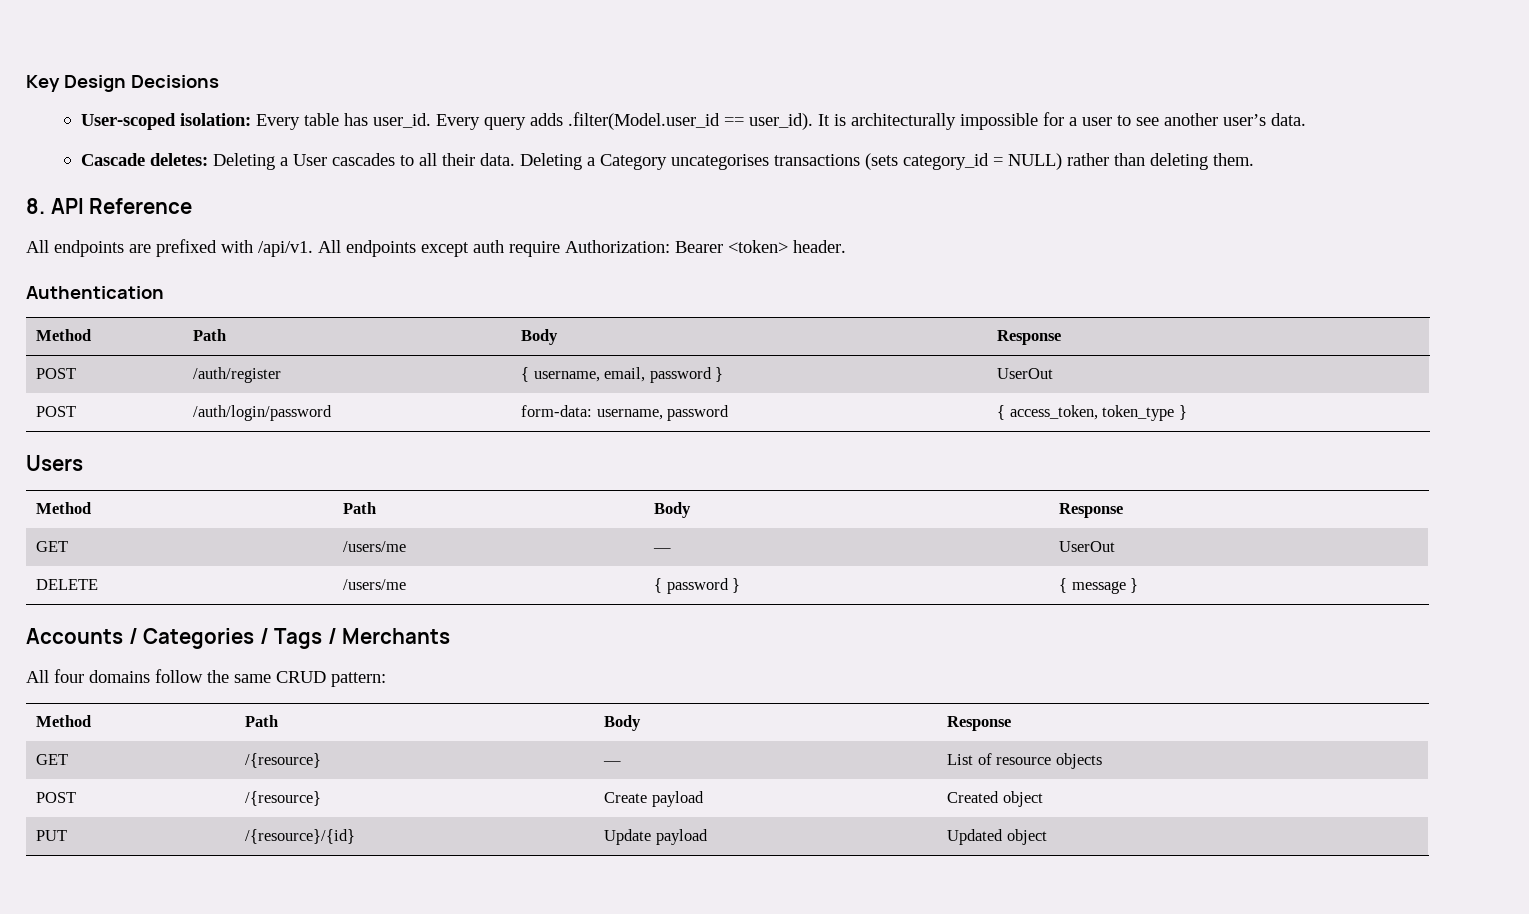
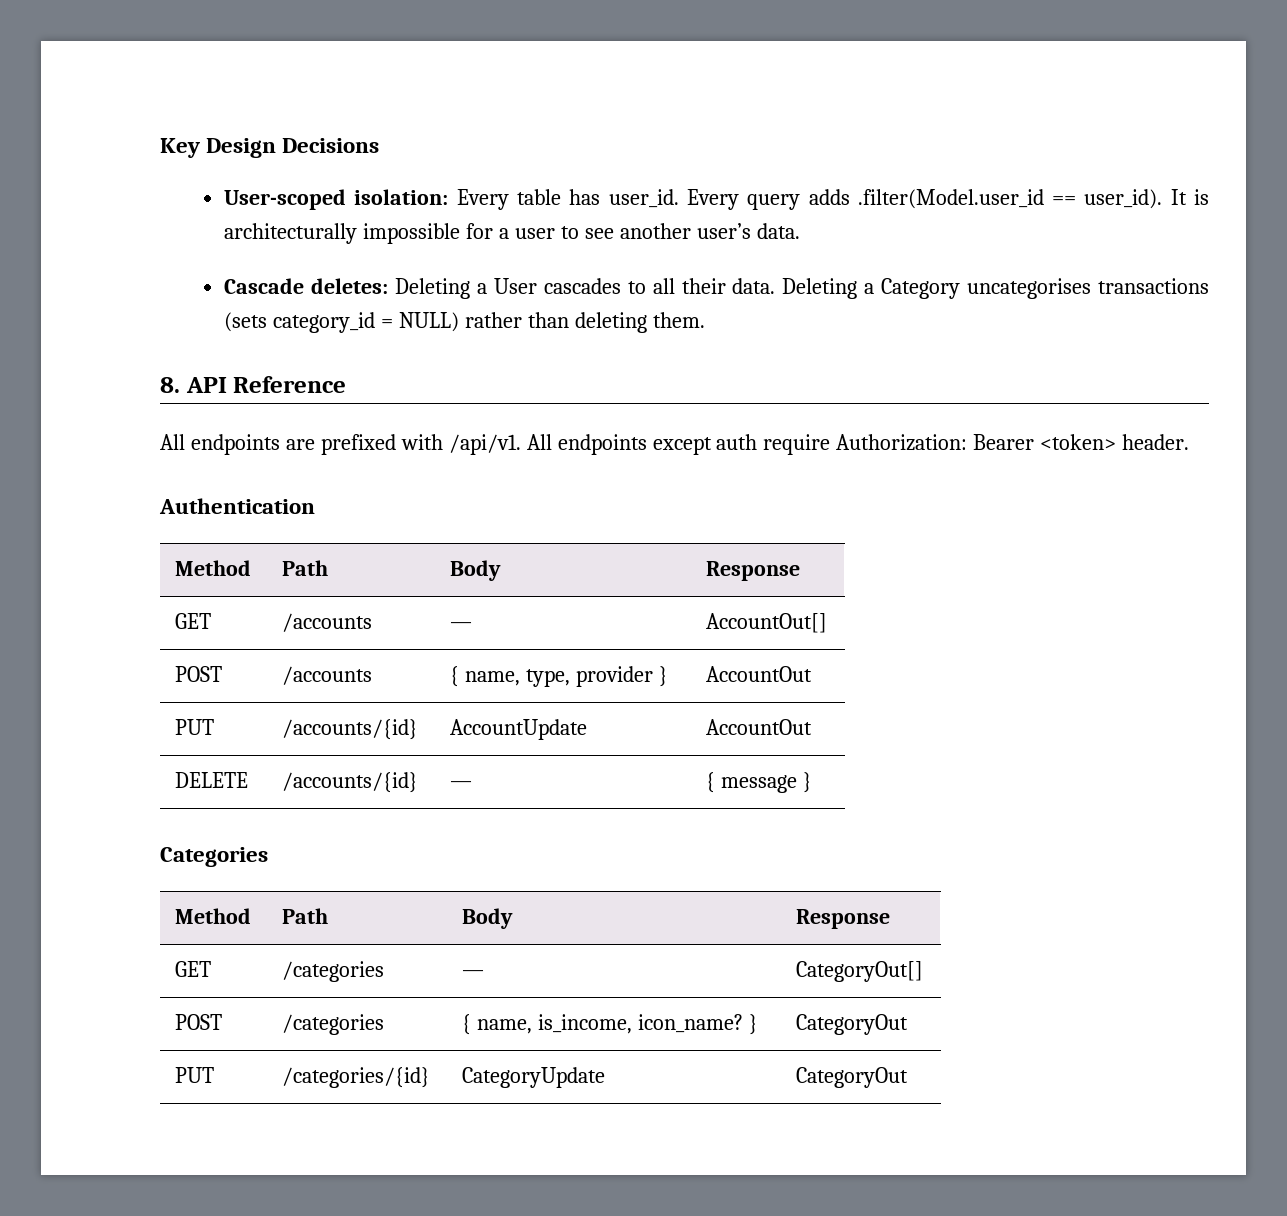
- POST | /auth/register | { username, email, password } | UserOut
- POST | /auth/login/password | form-data: username, password | { access_token, token_type }
- Users
+ GET | /accounts | — | AccountOut[]
+ POST | /accounts | { name, type, provider } | AccountOut
+ PUT | /accounts/{id} | AccountUpdate | AccountOut
+ DELETE | /accounts/{id} | — | { message }
+ Categories
  Method | Path | Body | Response
- GET | /users/me | — | UserOut
- DELETE | /users/me | { password } | { message }
- Accounts / Categories / Tags / Merchants
- All four domains follow the same CRUD pattern:
- Method | Path | Body | Response
- GET | /{resource} | — | List of resource objects
- POST | /{resource} | Create payload | Created object
- PUT | /{resource}/{id} | Update payload | Updated object
+ GET | /categories | — | CategoryOut[]
+ POST | /categories | { name, is_income, icon_name? } | CategoryOut
+ PUT | /categories/{id} | CategoryUpdate | CategoryOut

